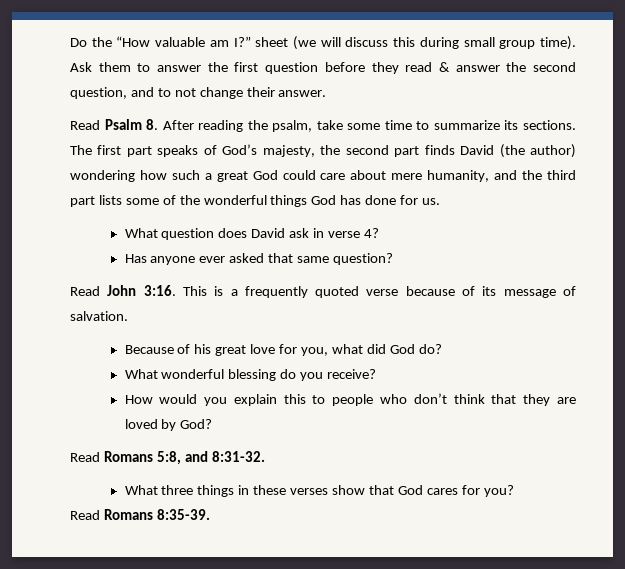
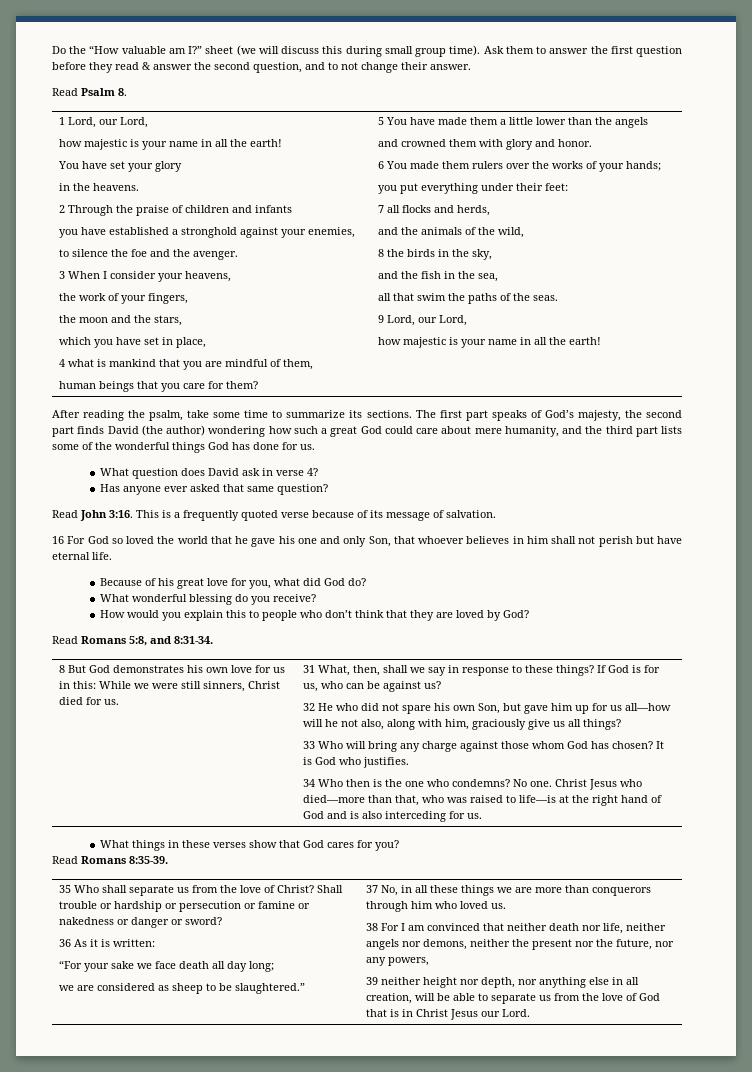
- Read Psalm 8. After reading the psalm, take some time to summarize its sections.
+ Read Psalm 8.
+ 1 Lord, our Lord,
+ how majestic is your name in all the earth!
+ You have set your glory
+ in the heavens.
+ 2 Through the praise of children and infants
+ you have established a stronghold against your enemies,
+ to silence the foe and the avenger.
+ 3 When I consider your heavens,
+ the work of your fingers,
+ the moon and the stars,
+ which you have set in place,
+ 4 what is mankind that you are mindful of them,
+ human beings that you care for them? | 5 You have made them a little lower than the angels
+ and crowned them with glory and honor.
+ 6 You made them rulers over the works of your hands;
+ you put everything under their feet:
+ 7 all flocks and herds,
+ and the animals of the wild,
+ 8 the birds in the sky,
+ and the fish in the sea,
+ all that swim the paths of the seas.
+ 9 Lord, our Lord,
+ how majestic is your name in all the earth!
+ After reading the psalm, take some time to summarize its sections.
+ 16 For God so loved the world that he gave his one and only Son, that whoever believes in him shall not perish but have eternal life.
- Read Romans 5:8, and 8:31-32.
- What three things in these verses show that God cares for you?
+ Read Romans 5:8, and 8:31-34.
+ 8 But God demonstrates his own love for us in this: While we were still sinners, Christ died for us. | 31 What, then, shall we say in response to these things? If God is for us, who can be against us?
+ 32 He who did not spare his own Son, but gave him up for us all—how will he not also, along with him, graciously give us all things?
+ 33 Who will bring any charge against those whom God has chosen? It is God who justifies.
+ 34 Who then is the one who condemns? No one. Christ Jesus who died—more than that, who was raised to life—is at the right hand of God and is also interceding for us.
+ What things in these verses show that God cares for you?
+ 35 Who shall separate us from the love of Christ? Shall trouble or hardship or persecution or famine or nakedness or danger or sword?
+ 36 As it is written:
+ “For your sake we face death all day long;
+ we are considered as sheep to be slaughtered.” | 37 No, in all these things we are more than conquerors through him who loved us.
+ 38 For I am convinced that neither death nor life, neither angels nor demons, neither the present nor the future, nor any powers,
+ 39 neither height nor depth, nor anything else in all creation, will be able to separate us from the love of God that is in Christ Jesus our Lord.

